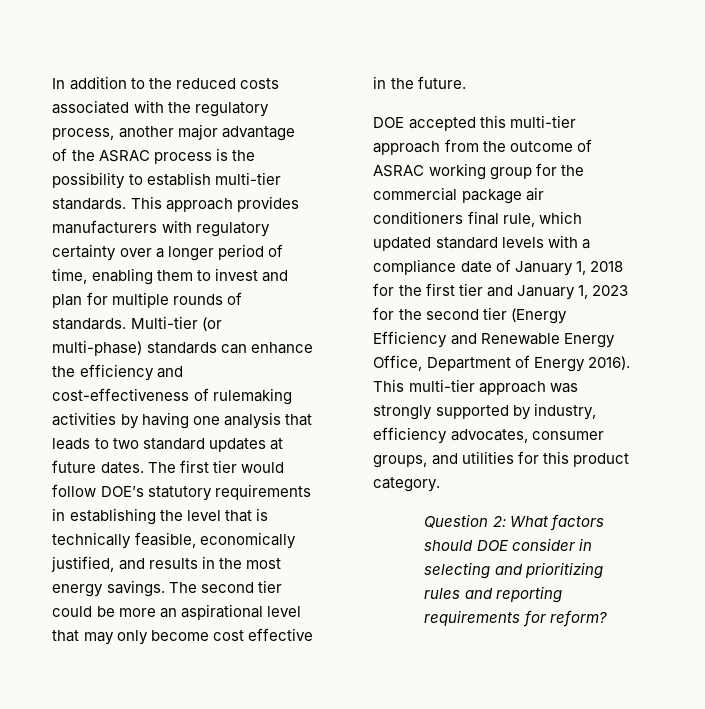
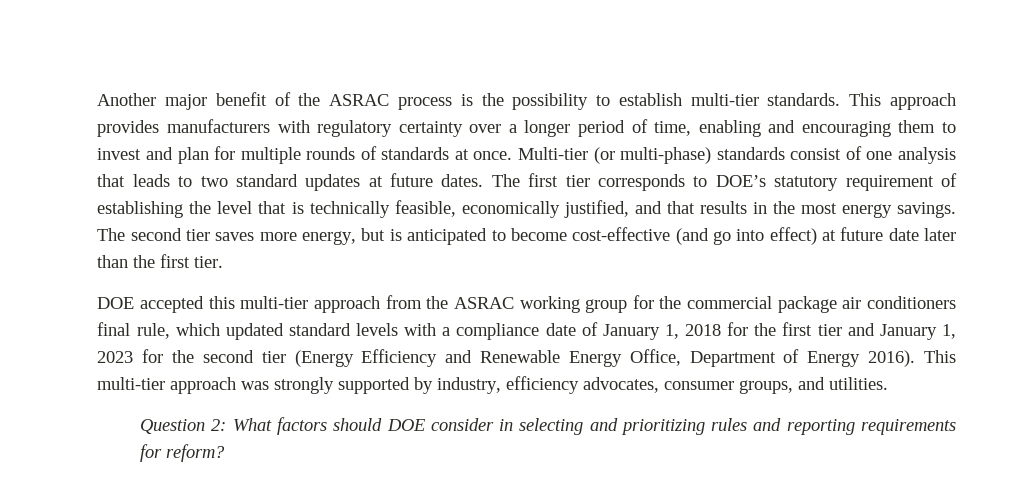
- In addition to the reduced costs associated with the regulatory process, another major advantage of the ASRAC process is the possibility to establish multi-tier standards.
+ Another major benefit of the ASRAC process is the possibility to establish multi-tier standards.
- This approach provides manufacturers with regulatory certainty over a longer period of time, enabling them to invest and plan for multiple rounds of standards.
+ This approach provides manufacturers with regulatory certainty over a longer period of time, enabling and encouraging them to invest and plan for multiple rounds of standards at once.
- Multi-tier (or multi-phase) standards can enhance the efficiency and cost-effectiveness of rulemaking activities by having one analysis that leads to two standard updates at future dates.
+ Multi-tier (or multi-phase) standards consist of one analysis that leads to two standard updates at future dates.
- The first tier would follow DOE’s statutory requirements in establishing the level that is technically feasible, economically justified, and results in the most energy savings.
+ The first tier corresponds to DOE’s statutory requirement of establishing the level that is technically feasible, economically justified, and that results in the most energy savings.
- The second tier could be more an aspirational level that may only become cost effective in the future.
+ The second tier saves more energy, but is anticipated to become cost-effective (and go into effect) at future date later than the first tier.
- DOE accepted this multi-tier approach from the outcome of ASRAC working group for the commercial package air conditioners final rule, which updated standard levels with a compliance date of January 1, 2018 for the first tier and January 1, 2023 for the second tier (Energy Efficiency and Renewable Energy Office, Department of Energy 2016).
+ DOE accepted this multi-tier approach from the ASRAC working group for the commercial package air conditioners final rule, which updated standard levels with a compliance date of January 1, 2018 for the first tier and January 1, 2023 for the second tier (Energy Efficiency and Renewable Energy Office, Department of Energy 2016).
- This multi-tier approach was strongly supported by industry, efficiency advocates, consumer groups, and utilities for this product category.
+ This multi-tier approach was strongly supported by industry, efficiency advocates, consumer groups, and utilities.

